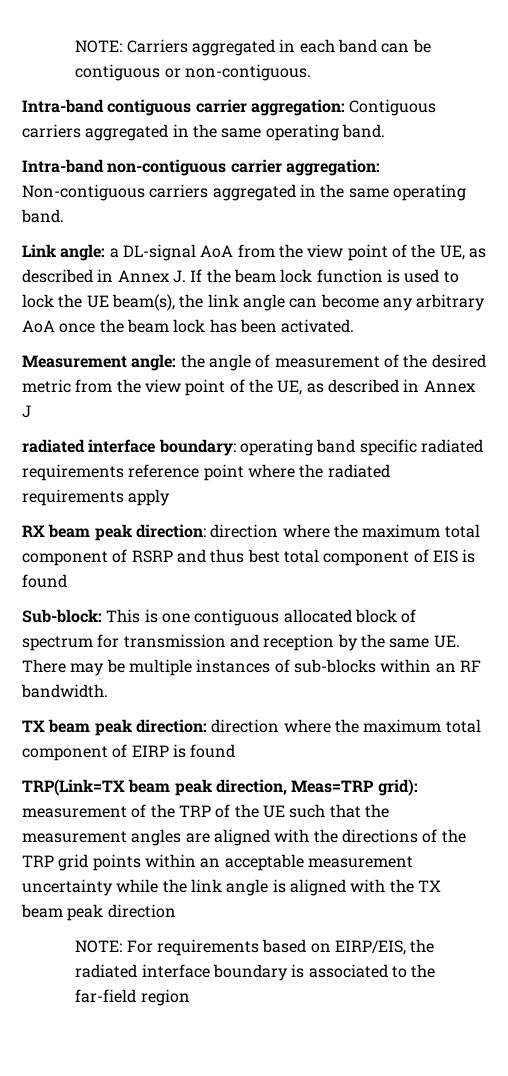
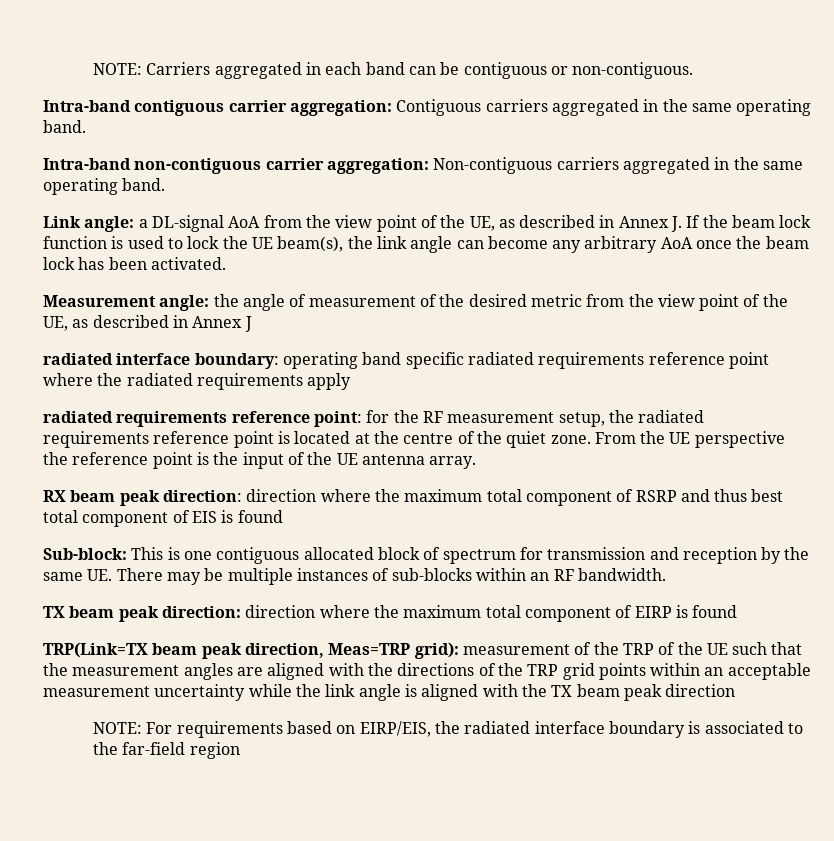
+ radiated requirements reference point: for the RF measurement setup, the radiated requirements reference point is located at the centre of the quiet zone. From the UE perspective the reference point is the input of the UE antenna array.

